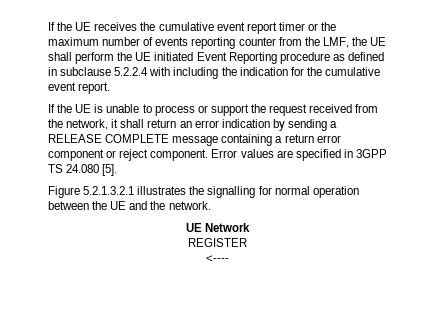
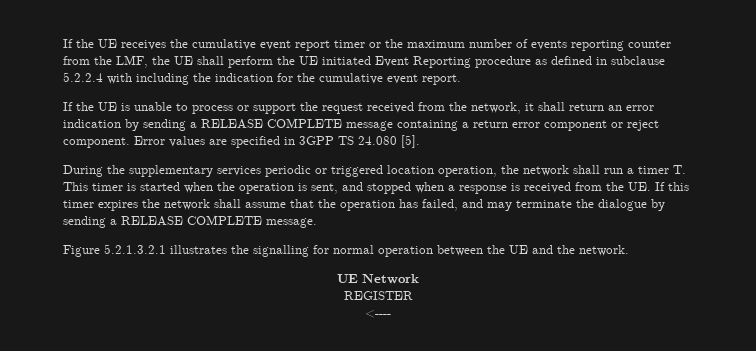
+ During the supplementary services periodic or triggered location operation, the network shall run a timer T. This timer is started when the operation is sent, and stopped when a response is received from the UE. If this timer expires the network shall assume that the operation has failed, and may terminate the dialogue by sending a RELEASE COMPLETE message.

